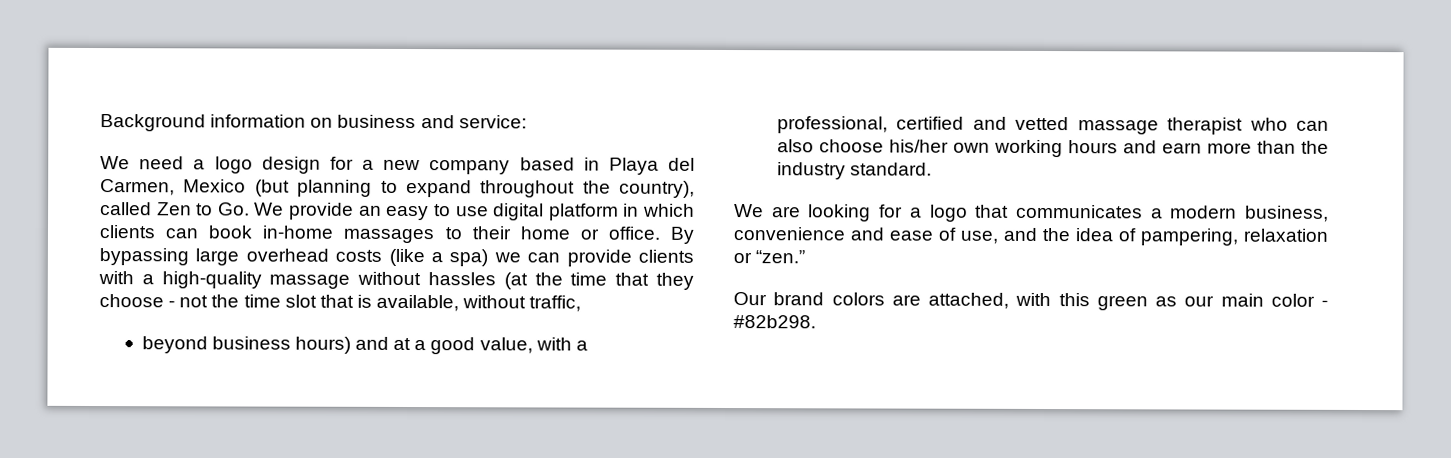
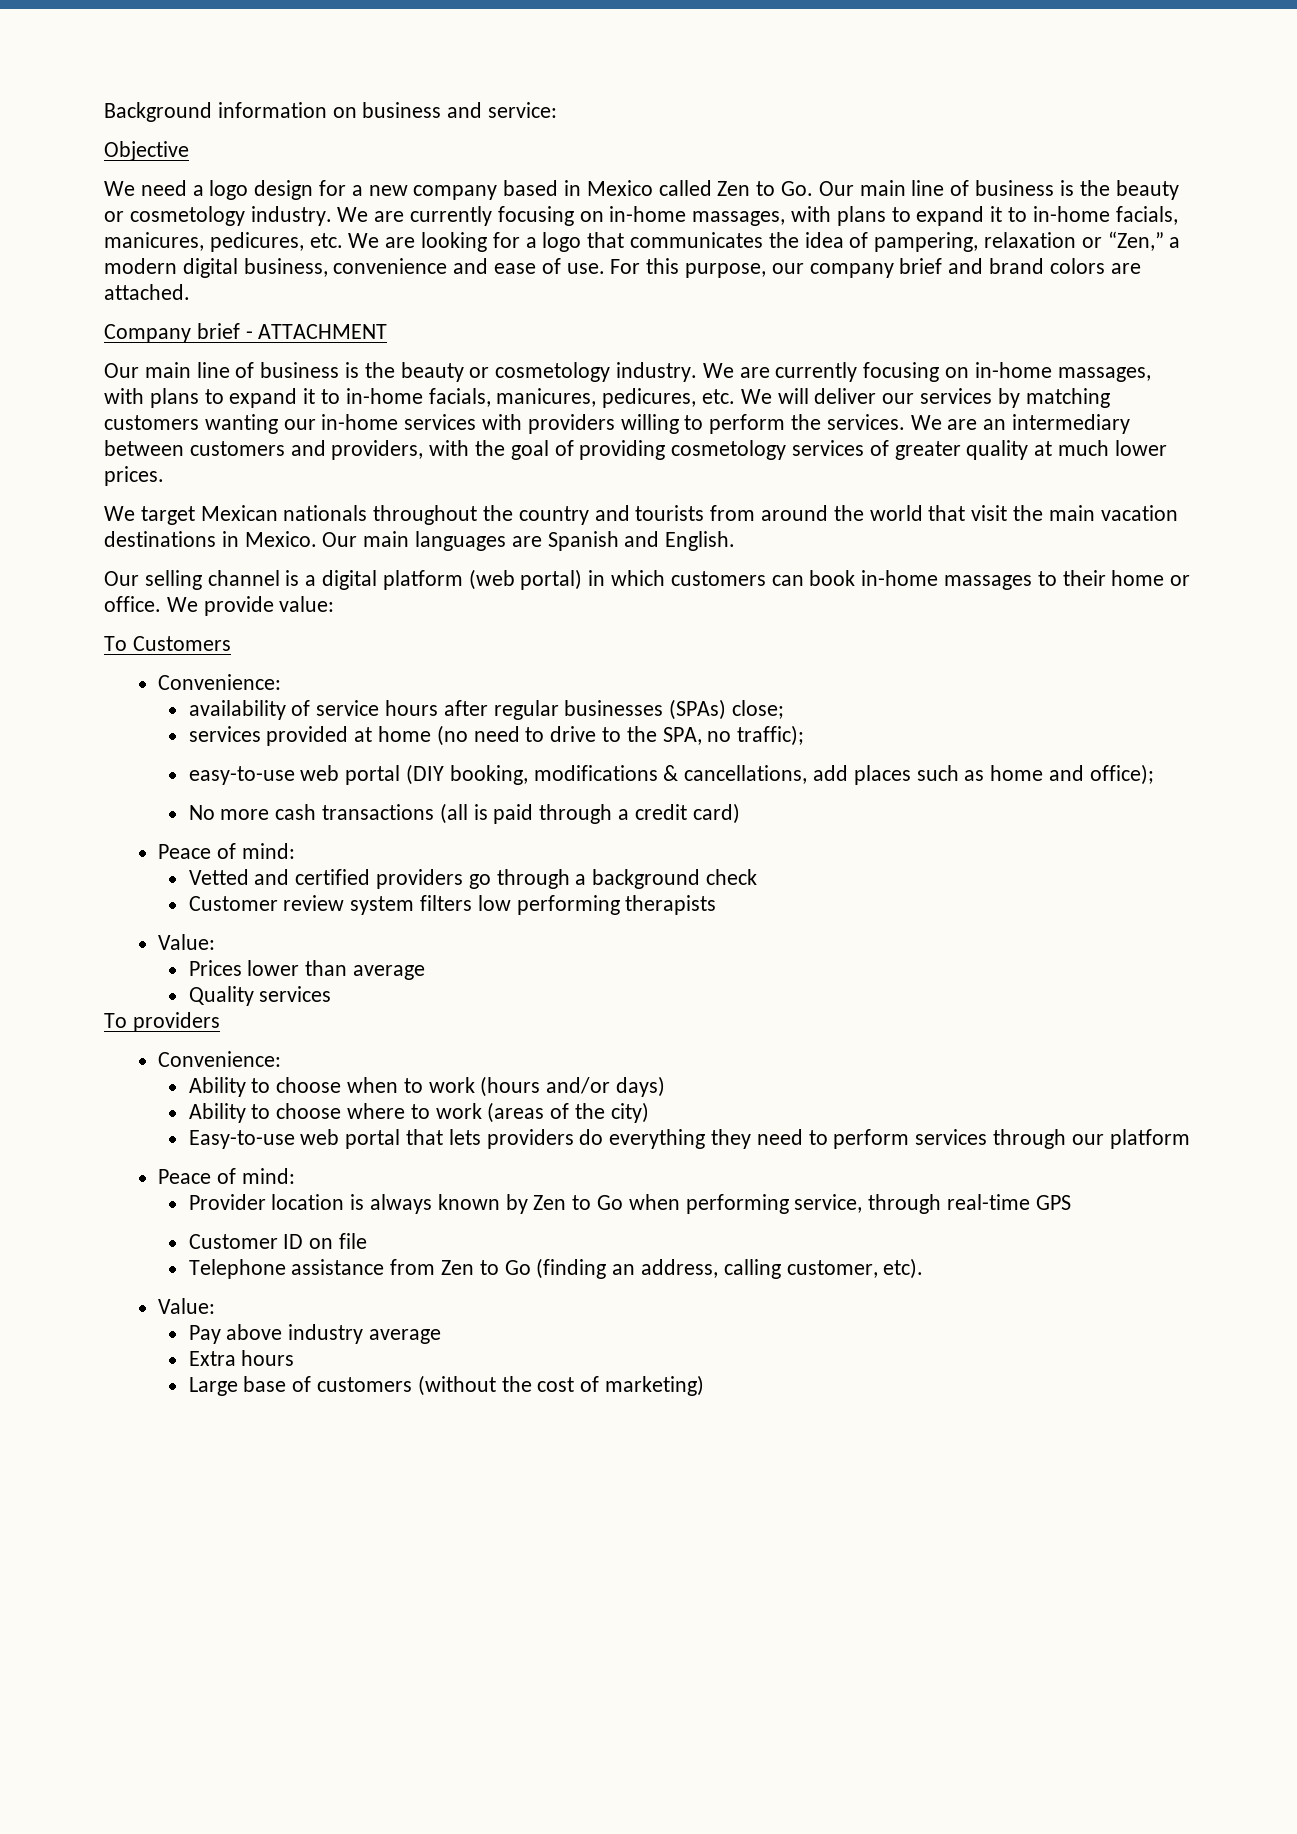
+ Objective
- We need a logo design for a new company based in Playa del Carmen, Mexico (but planning to expand throughout the country), called Zen to Go. We provide an easy to use digital platform in which clients can book in-home massages to their home or office.
+ We need a logo design for a new company based in Mexico called Zen to Go. Our main line of business is the beauty or cosmetology industry. We are currently focusing on in-home massages, with plans to expand it to in-home facials, manicures, pedicures, etc. We are looking for a logo that communicates the idea of pampering, relaxation or “Zen,” a modern digital business, convenience and ease of use. For this purpose, our company brief and brand colors are attached.
+ Company brief - ATTACHMENT
+ Our main line of business is the beauty or cosmetology industry. We are currently focusing on in-home massages, with plans to expand it to in-home facials, manicures, pedicures, etc. We will deliver our services by matching customers wanting our in-home services with providers willing to perform the services. We are an intermediary between customers and providers, with the goal of providing cosmetology services of greater quality at much lower prices.
+ We target Mexican nationals throughout the country and tourists from around the world that visit the main vacation destinations in Mexico. Our main languages are Spanish and English.
+ Our selling channel is a digital platform (web portal) in which customers can book in-home massages to their home or office.
- By bypassing large overhead costs (like a spa) we can provide clients with a high-quality massage without hassles (at the time that they choose - not the time slot that is available, without traffic,
- beyond business hours) and at a good value, with a professional, certified and vetted massage therapist who can also choose his/her own working hours and earn more than the industry standard.
- We are looking for a logo that communicates a modern business, convenience and ease of use, and the idea of pampering, relaxation or “zen.”
- Our brand colors are attached, with this green as our main color - #82b298.
+ We provide value:
+ To Customers
+ Convenience:
+ availability of service hours after regular businesses (SPAs) close;
+ services provided at home (no need to drive to the SPA, no traffic);
+ easy-to-use web portal (DIY booking, modifications & cancellations, add places such as home and office);
+ No more cash transactions (all is paid through a credit card)
+ Peace of mind:
+ Vetted and certified providers go through a background check
+ Customer review system filters low performing therapists
+ Value:
+ Prices lower than average
+ Quality services
+ To providers
+ Convenience:
+ Ability to choose when to work (hours and/or days)
+ Ability to choose where to work (areas of the city)
+ Easy-to-use web portal that lets providers do everything they need to perform services through our platform
+ Peace of mind:
+ Provider location is always known by Zen to Go when performing service, through real-time GPS
+ Customer ID on file
+ Telephone assistance from Zen to Go (finding an address, calling customer, etc).
+ Value:
+ Pay above industry average
+ Extra hours
+ Large base of customers (without the cost of marketing)

